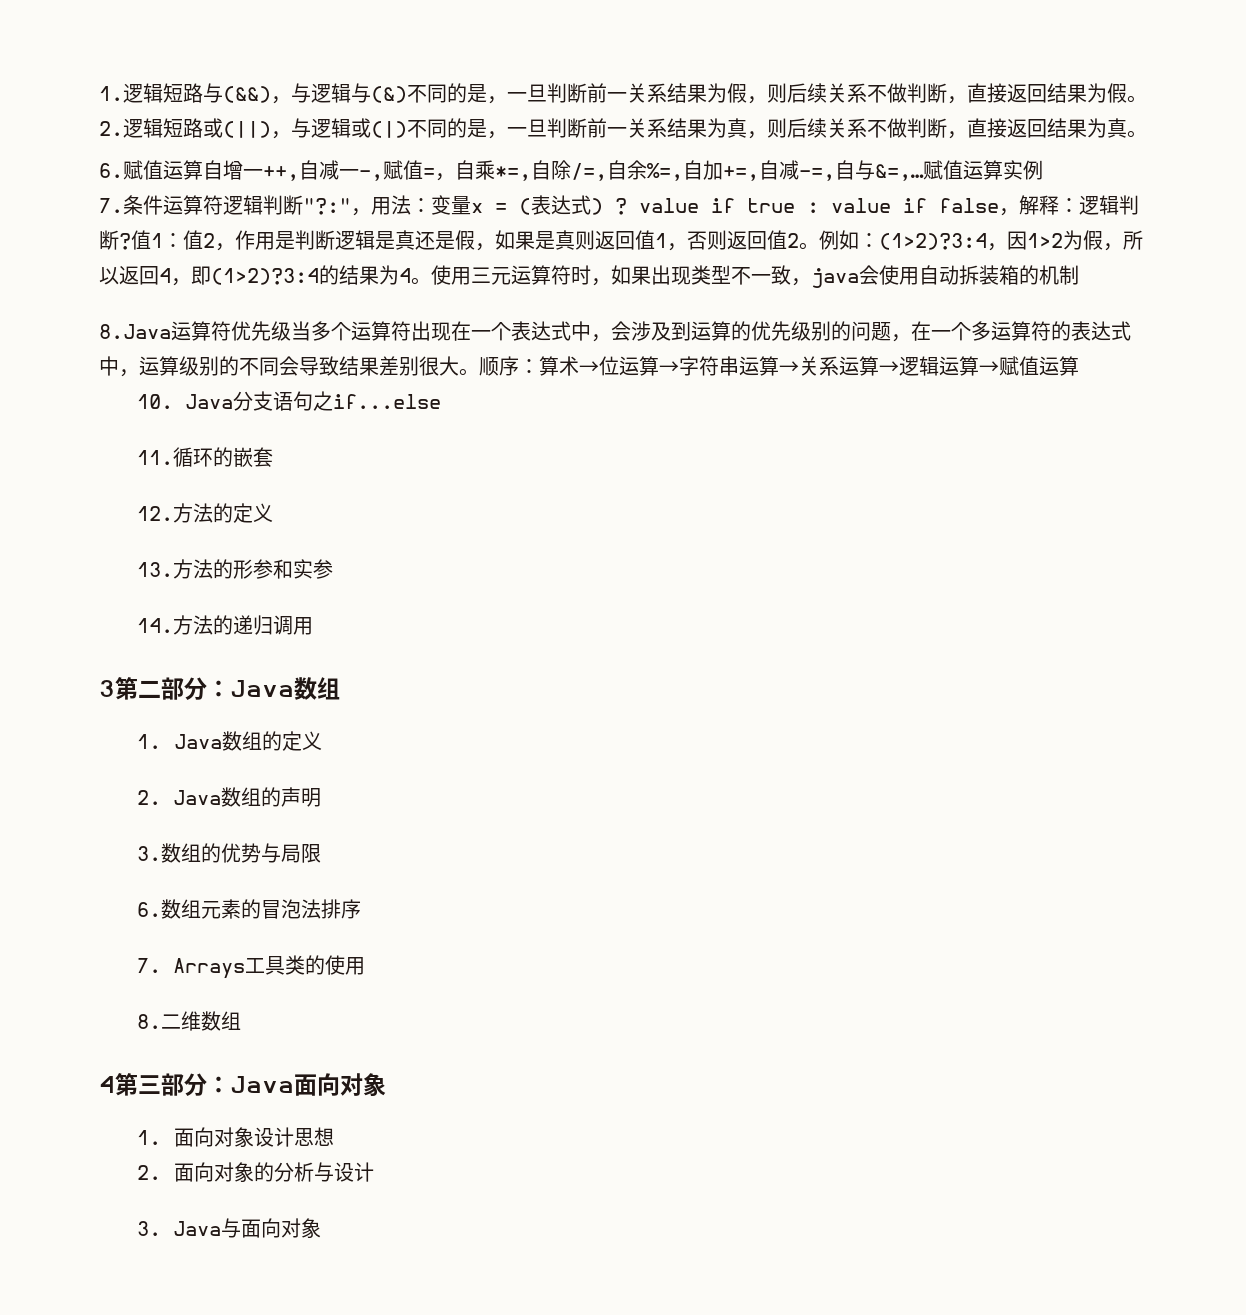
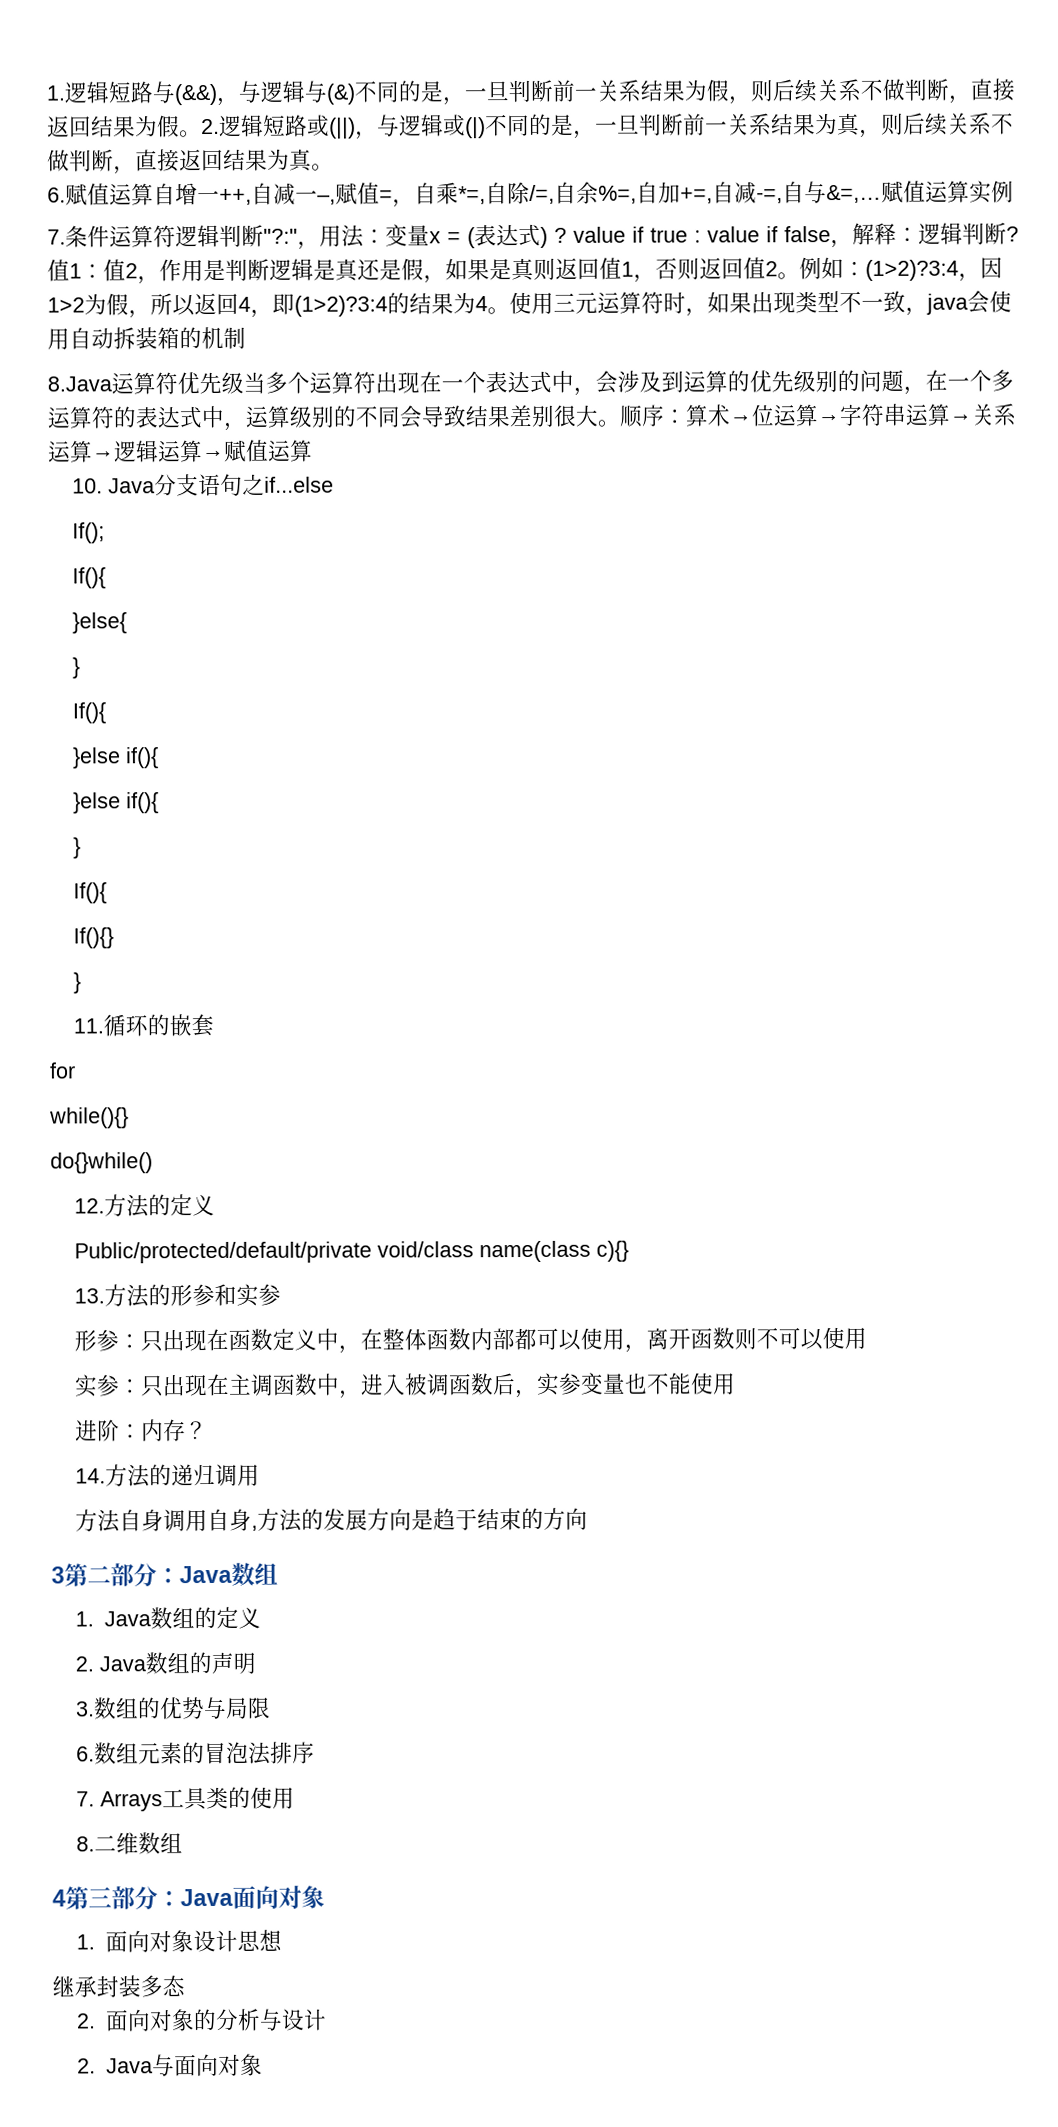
+ If();
+ If(){
+ }else{
+ }
+ If(){
+ }else if(){
+ }else if(){
+ }
+ If(){
+ If(){}
+ }
+ for
+ while(){}
+ do{}while()
+ Public/protected/default/private void/class name(class c){}
+ 形参：只出现在函数定义中，在整体函数内部都可以使用，离开函数则不可以使用
+ 实参：只出现在主调函数中，进入被调函数后，实参变量也不能使用
+ 进阶：内存？
+ 方法自身调用自身,方法的发展方向是趋于结束的方向
+ 继承封装多态
- 3. Java与面向对象
+ 2. Java与面向对象

